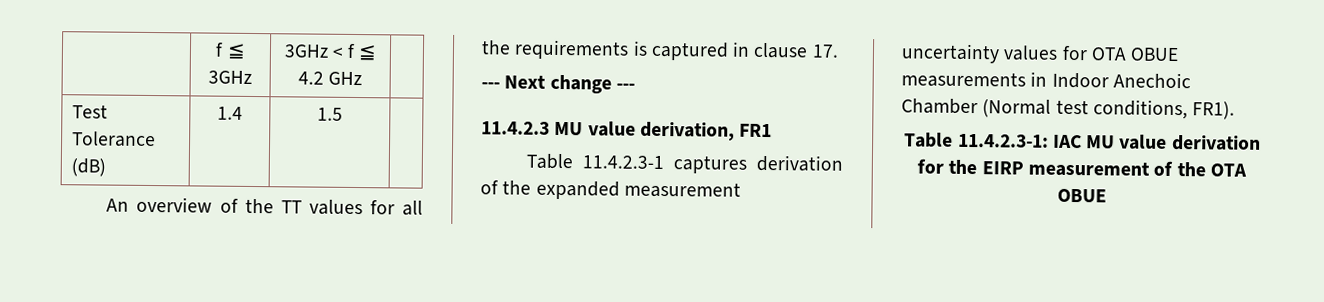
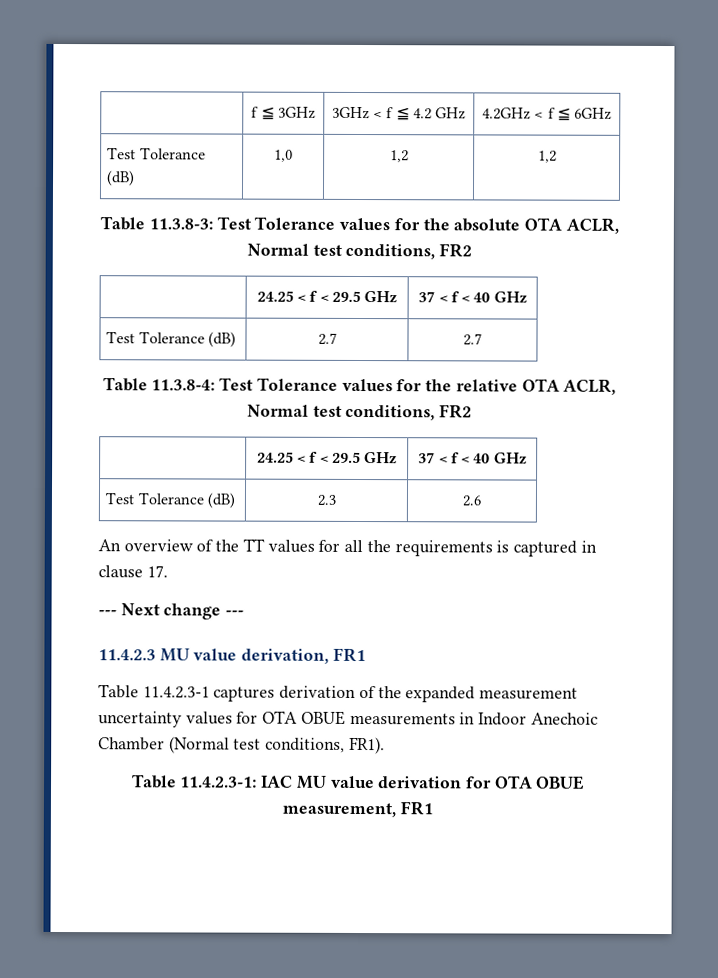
- | f ≦ 3GHz | 3GHz < f ≦ 4.2 GHz |
- Test Tolerance (dB) | 1.4 | 1.5 |
+ | f ≦ 3GHz | 3GHz < f ≦ 4.2 GHz | 4.2GHz < f ≦ 6GHz
+ Test Tolerance (dB) | 1,0 | 1,2 | 1,2
+ Table 11.3.8-3: Test Tolerance values for the absolute OTA ACLR, Normal test conditions, FR2
+ | 24.25 < f < 29.5 GHz | 37 < f < 40 GHz
+ Test Tolerance (dB) | 2.7 | 2.7
+ Table 11.3.8-4: Test Tolerance values for the relative OTA ACLR, Normal test conditions, FR2
+ | 24.25 < f < 29.5 GHz | 37 < f < 40 GHz
+ Test Tolerance (dB) | 2.3 | 2.6
- Table 11.4.2.3-1: IAC MU value derivation for the EIRP measurement of the OTA OBUE
+ Table 11.4.2.3-1: IAC MU value derivation for OTA OBUE measurement, FR1

